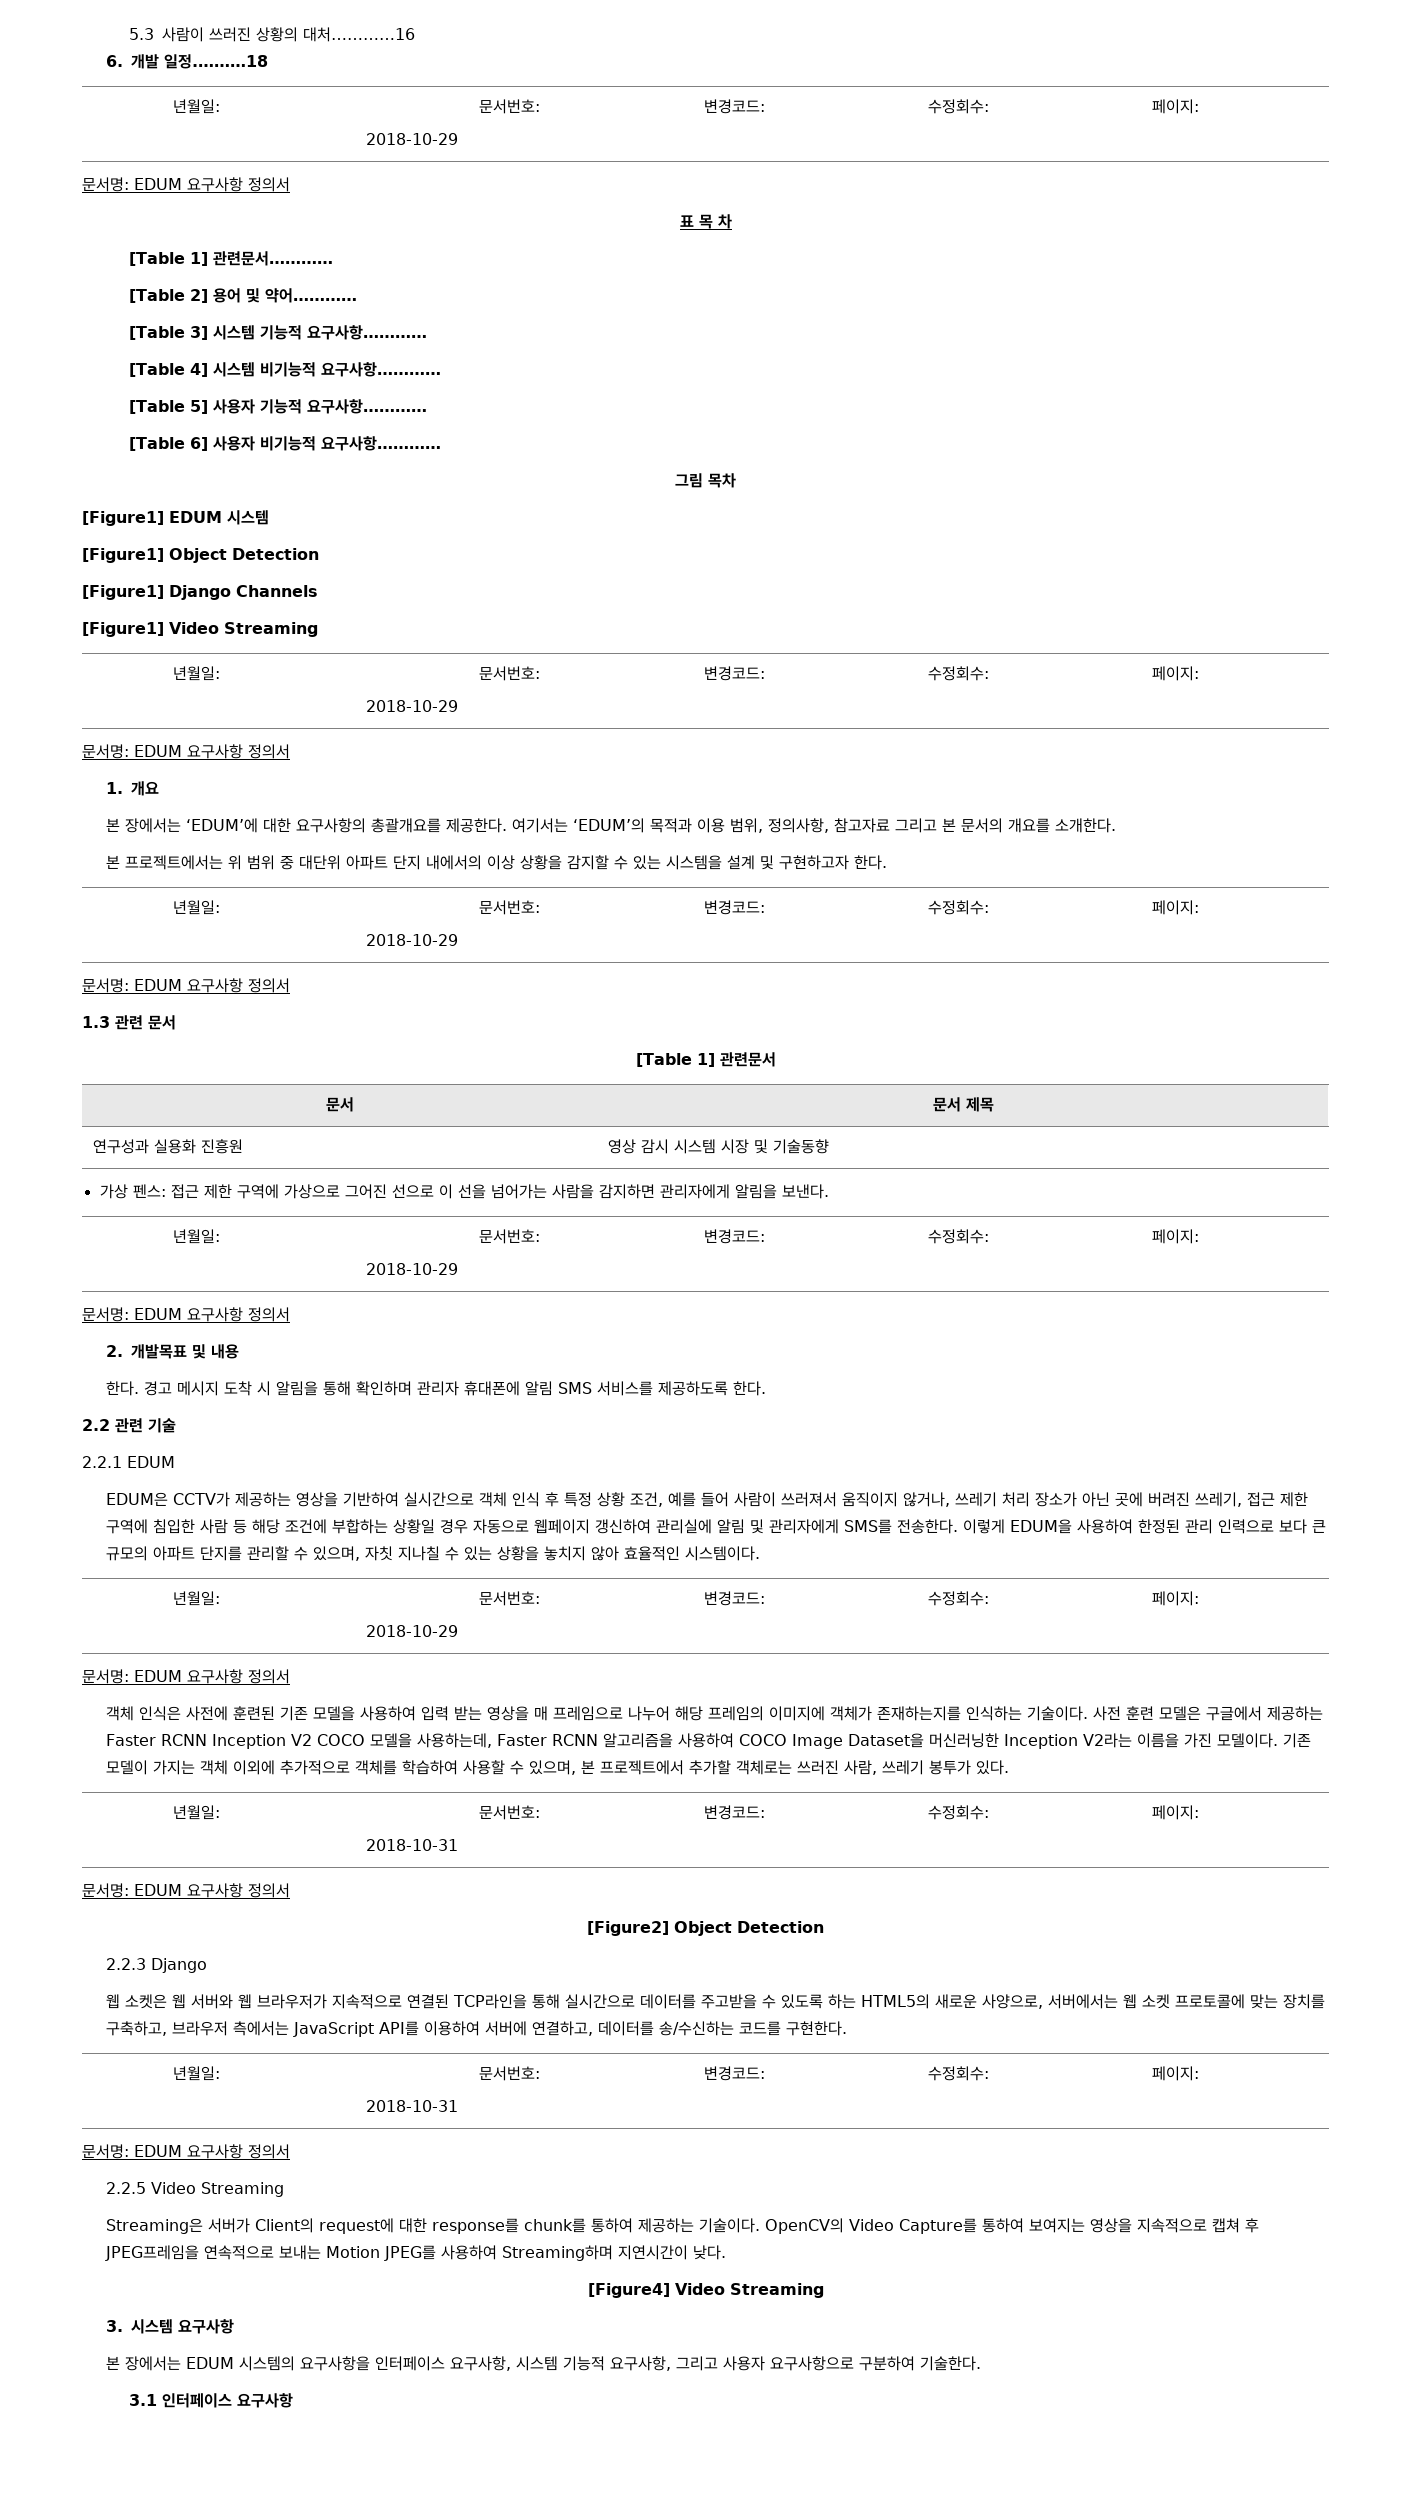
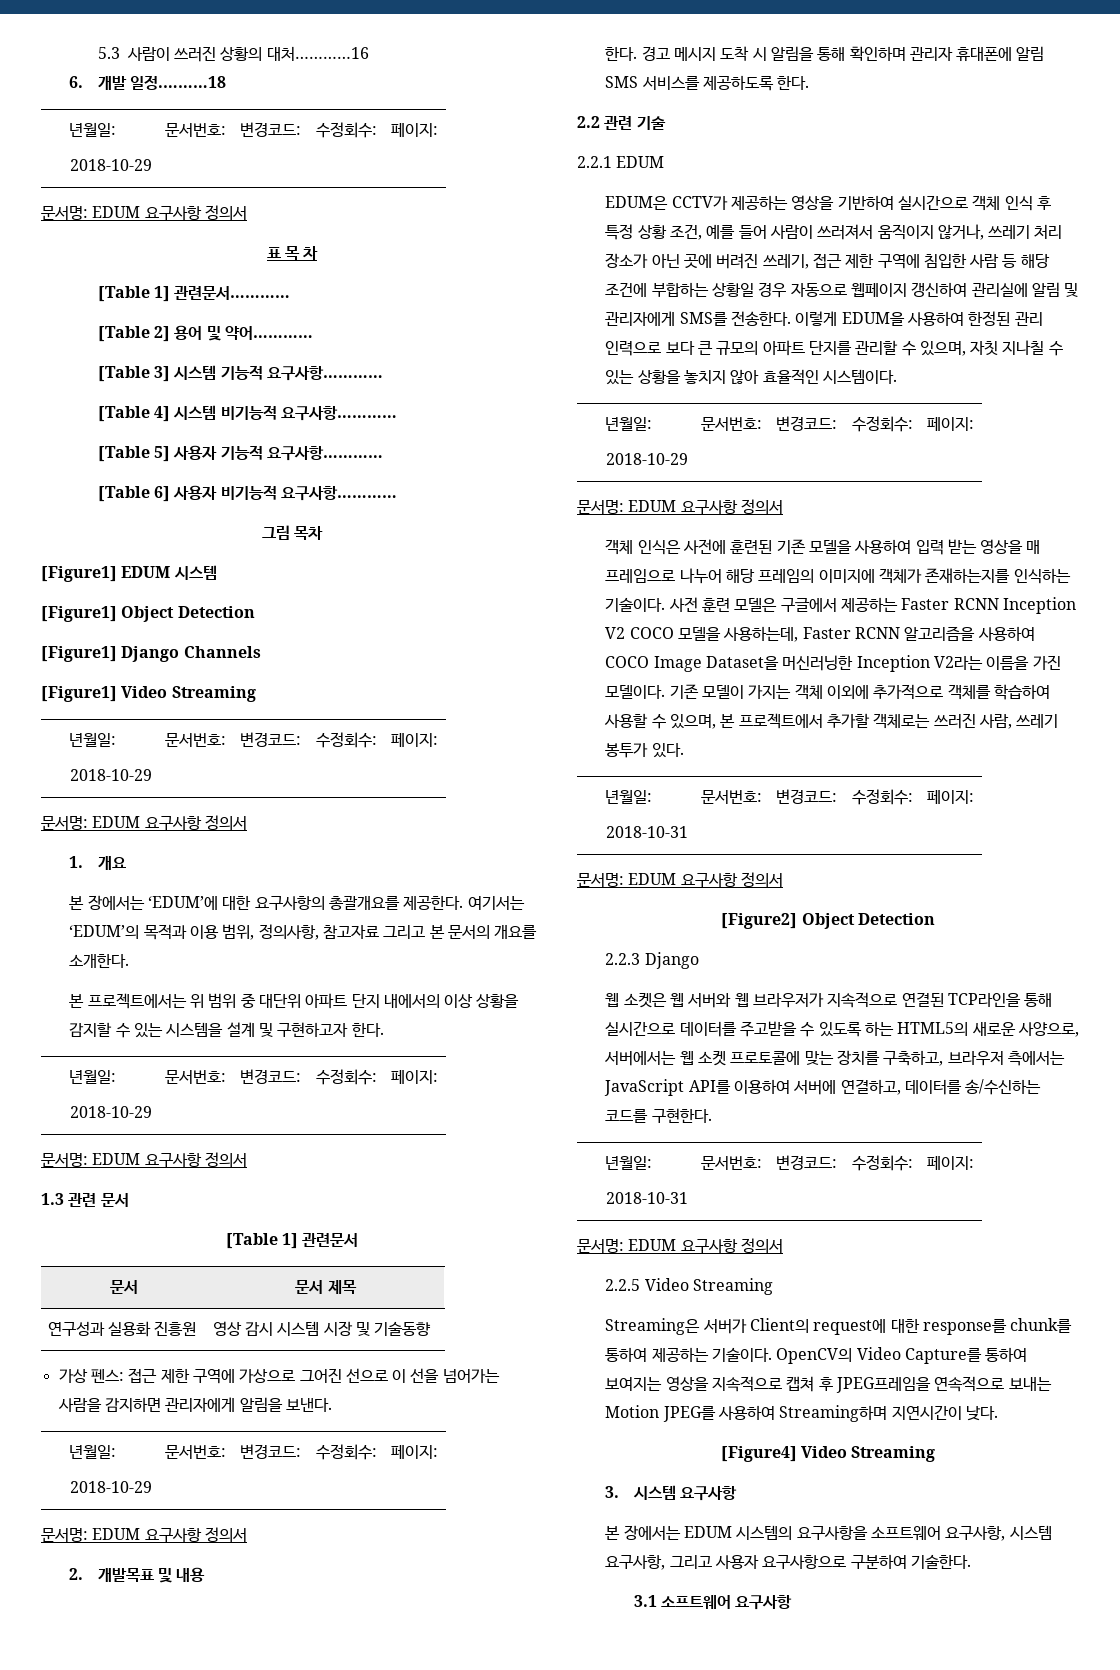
- 본 장에서는 EDUM 시스템의 요구사항을 인터페이스 요구사항, 시스템 기능적 요구사항, 그리고 사용자 요구사항으로 구분하여 기술한다.
+ 본 장에서는 EDUM 시스템의 요구사항을 소프트웨어 요구사항, 시스템 요구사항, 그리고 사용자 요구사항으로 구분하여 기술한다.
- 3.1 인터페이스 요구사항
+ 3.1 소프트웨어 요구사항

